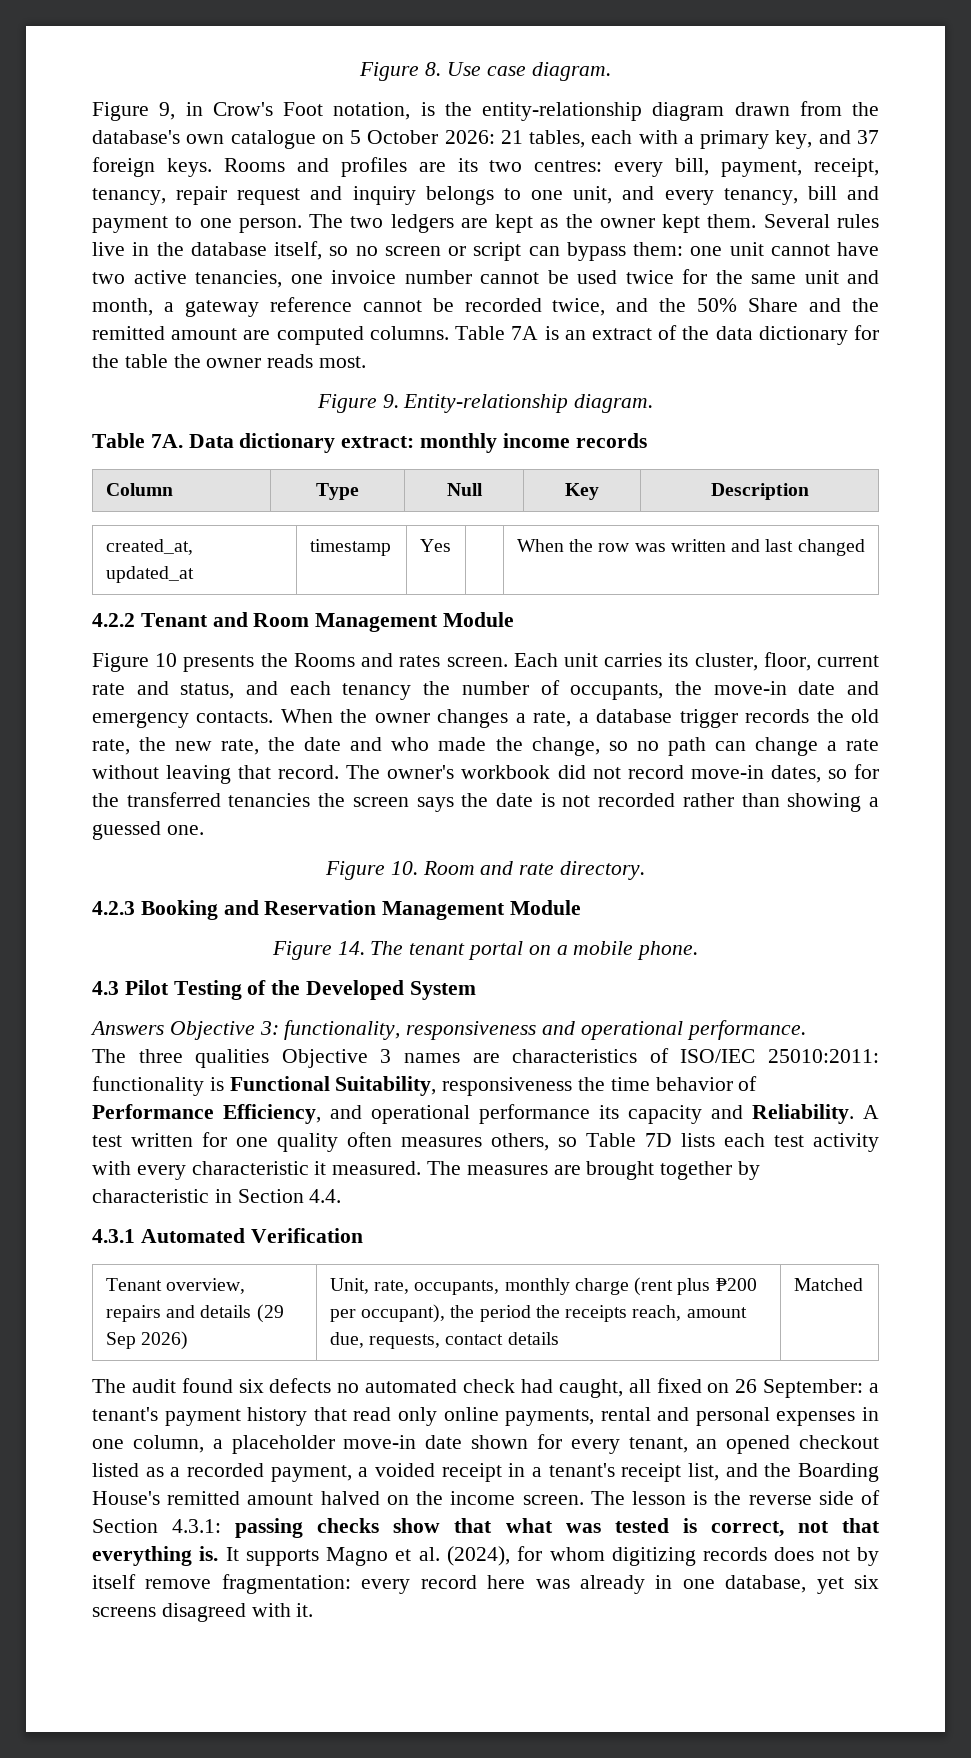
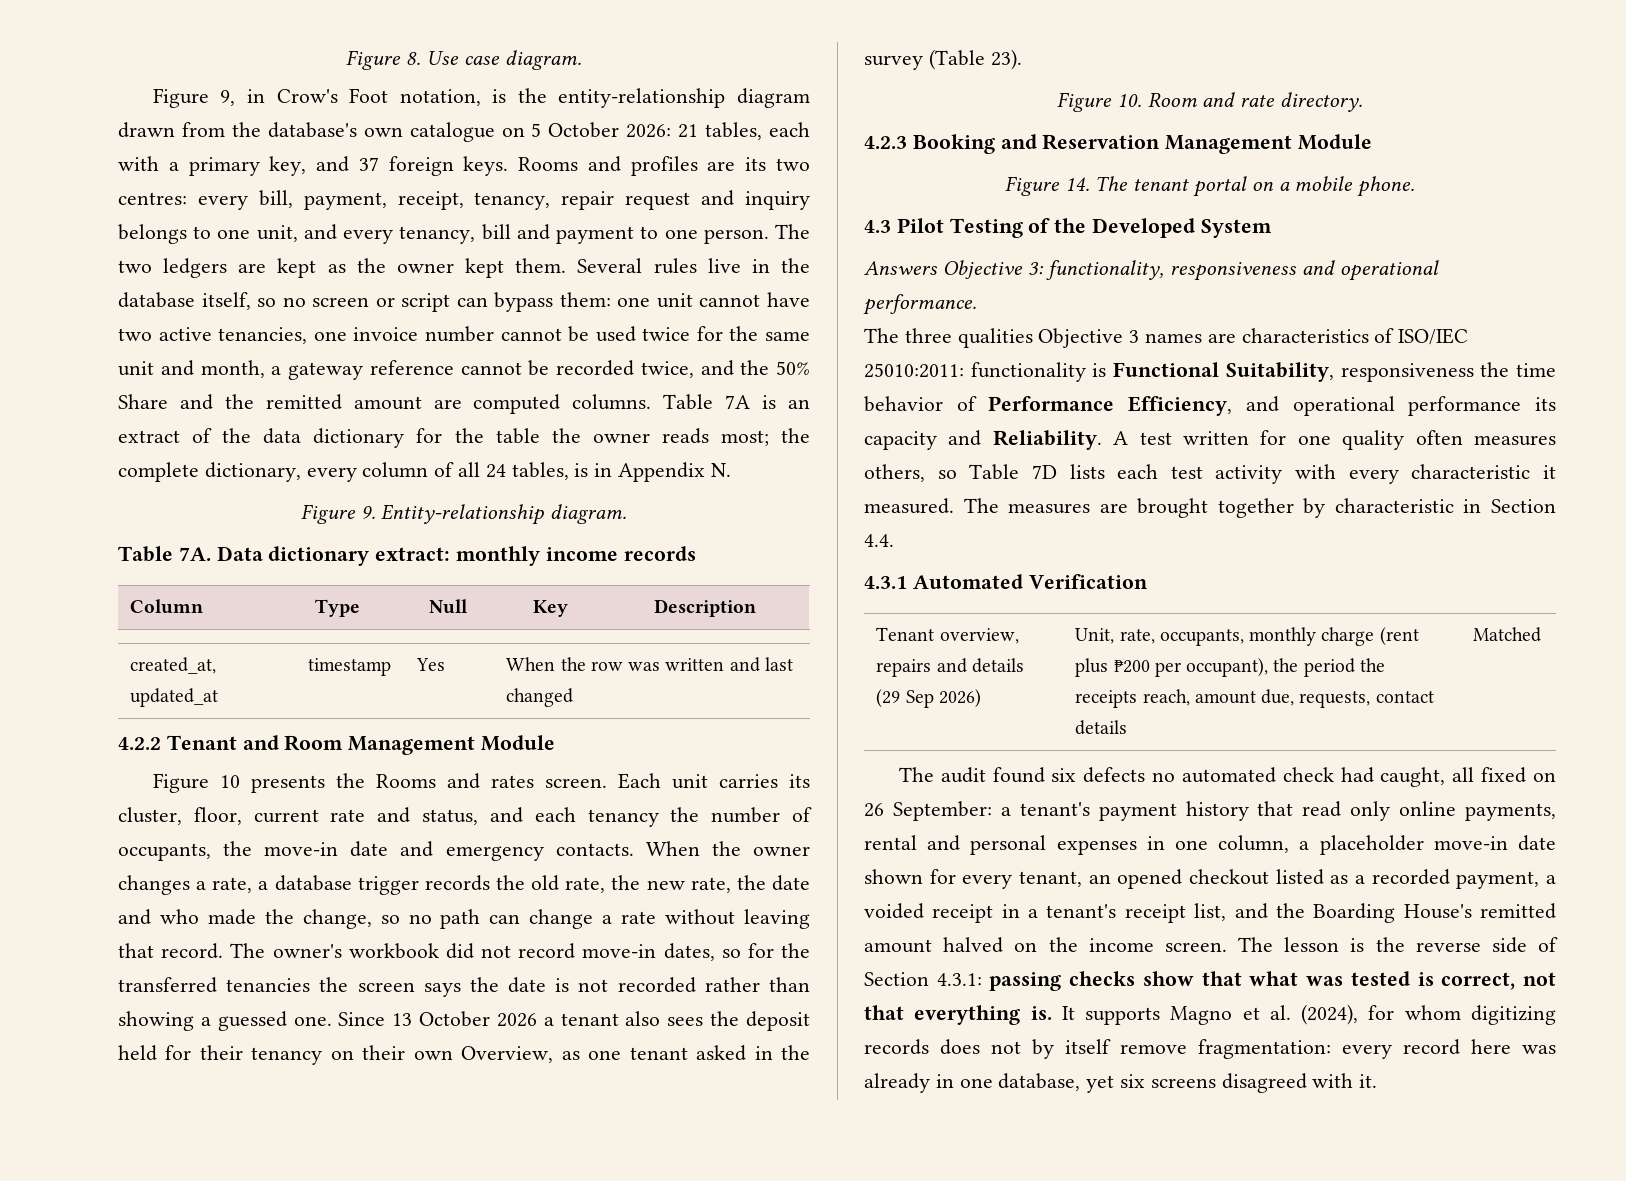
- Table 7A is an extract of the data dictionary for the table the owner reads most.
+ Table 7A is an extract of the data dictionary for the table the owner reads most; the complete dictionary, every column of all 24 tables, is in Appendix N.
+ Since 13 October 2026 a tenant also sees the deposit held for their tenancy on their own Overview, as one tenant asked in the survey (Table 23).

